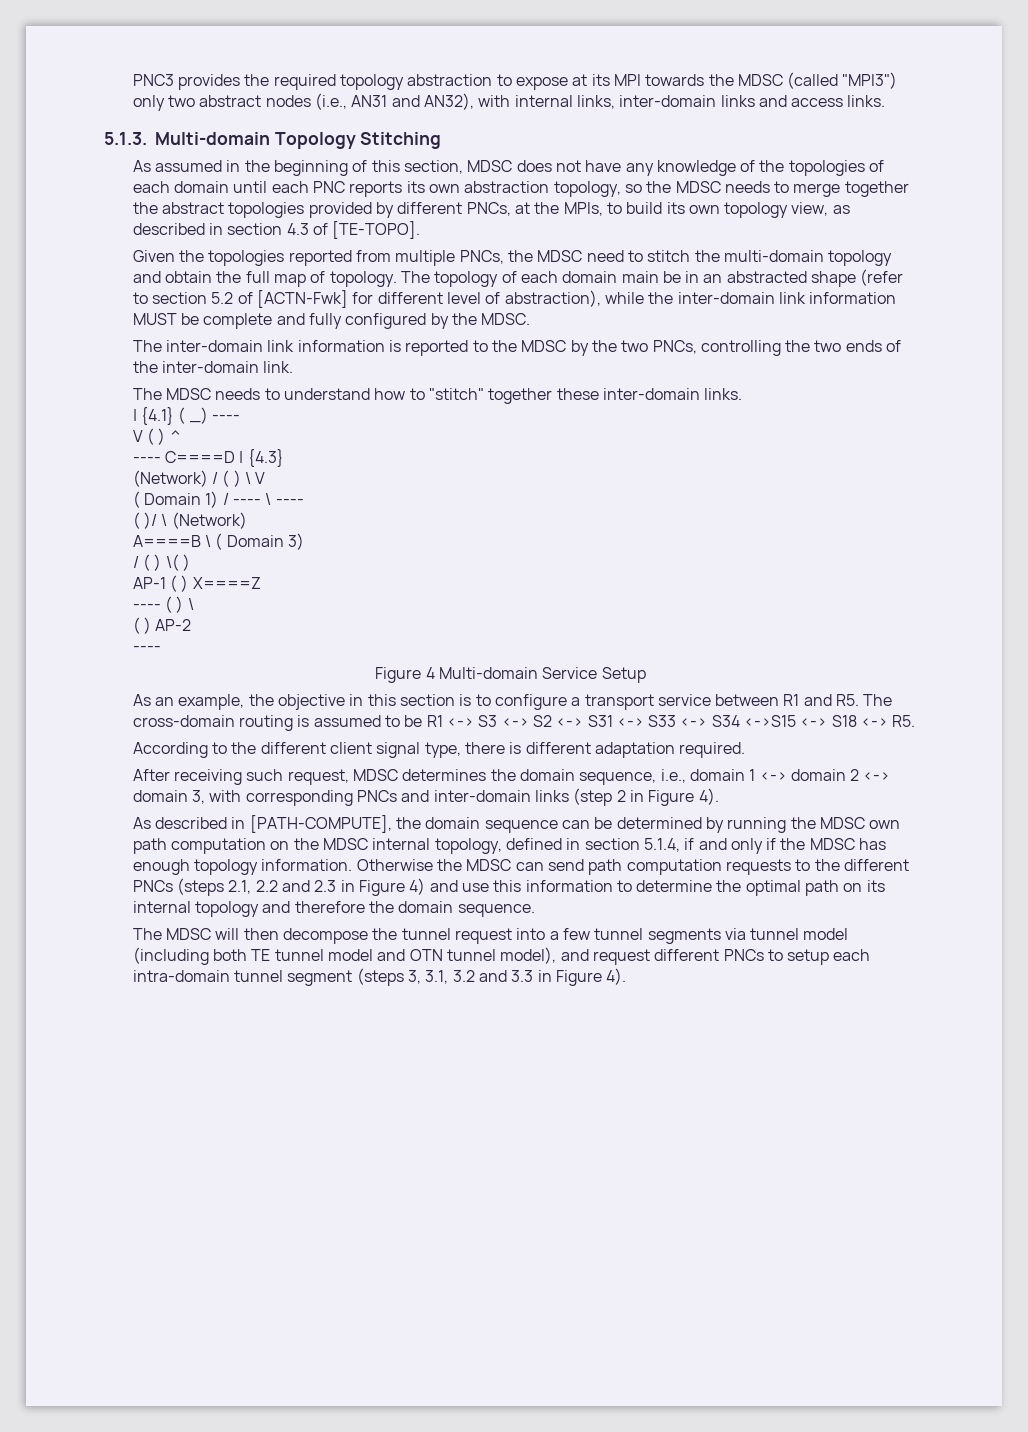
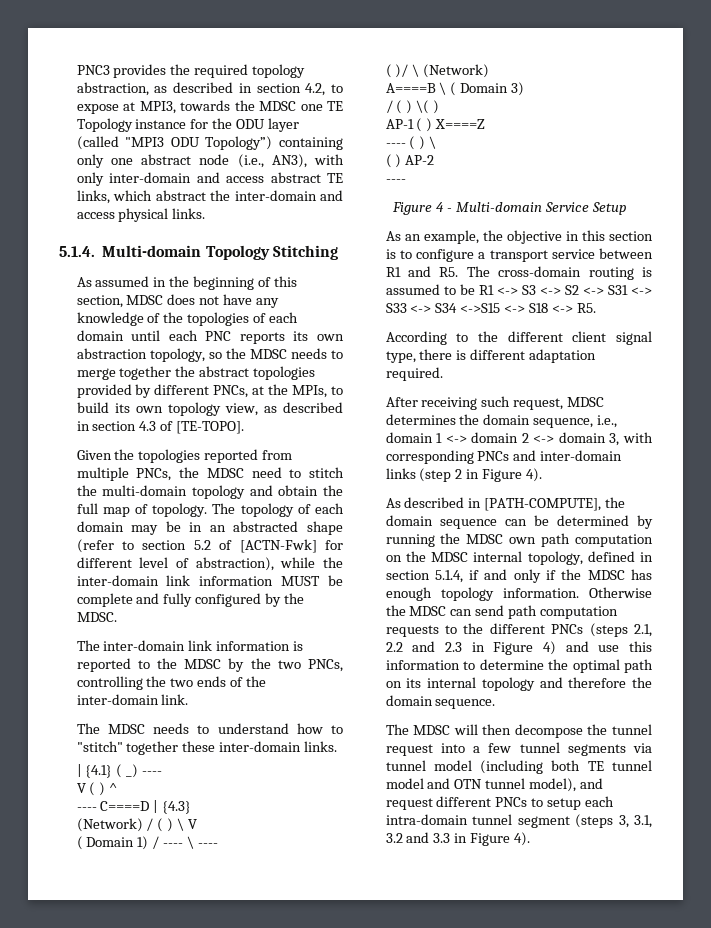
- PNC3 provides the required topology abstraction to expose at its MPI towards the MDSC (called "MPI3") only two abstract nodes (i.e., AN31 and AN32), with internal links, inter-domain links and access links.
- 5.1.3. Multi-domain Topology Stitching
+ PNC3 provides the required topology abstraction, as described in section 4.2, to expose at MPI3, towards the MDSC one TE Topology instance for the ODU layer (called "MPI3 ODU Topology”) containing only one abstract node (i.e., AN3), with only inter-domain and access abstract TE links, which abstract the inter-domain and access physical links.
+ 5.1.4. Multi-domain Topology Stitching
- The topology of each domain main be in an abstracted shape (refer to section 5.2 of [ACTN-Fwk] for different level of abstraction), while the inter-domain link information MUST be complete and fully configured by the MDSC.
+ The topology of each domain may be in an abstracted shape (refer to section 5.2 of [ACTN-Fwk] for different level of abstraction), while the inter-domain link information MUST be complete and fully configured by the MDSC.
- Figure 4 Multi-domain Service Setup
+ Figure 4 - Multi-domain Service Setup

